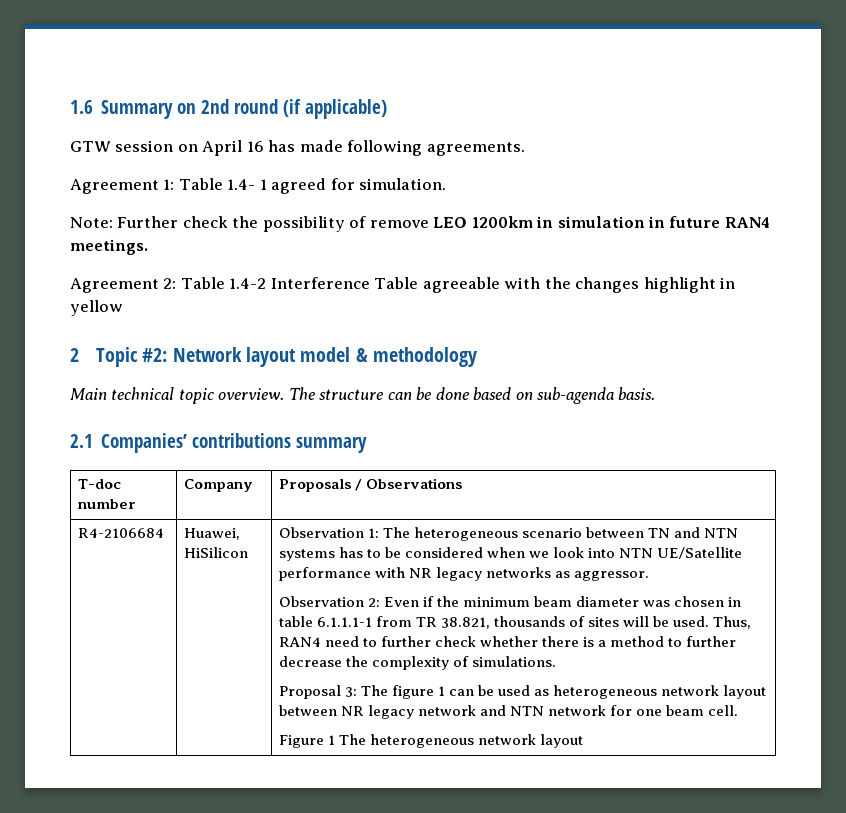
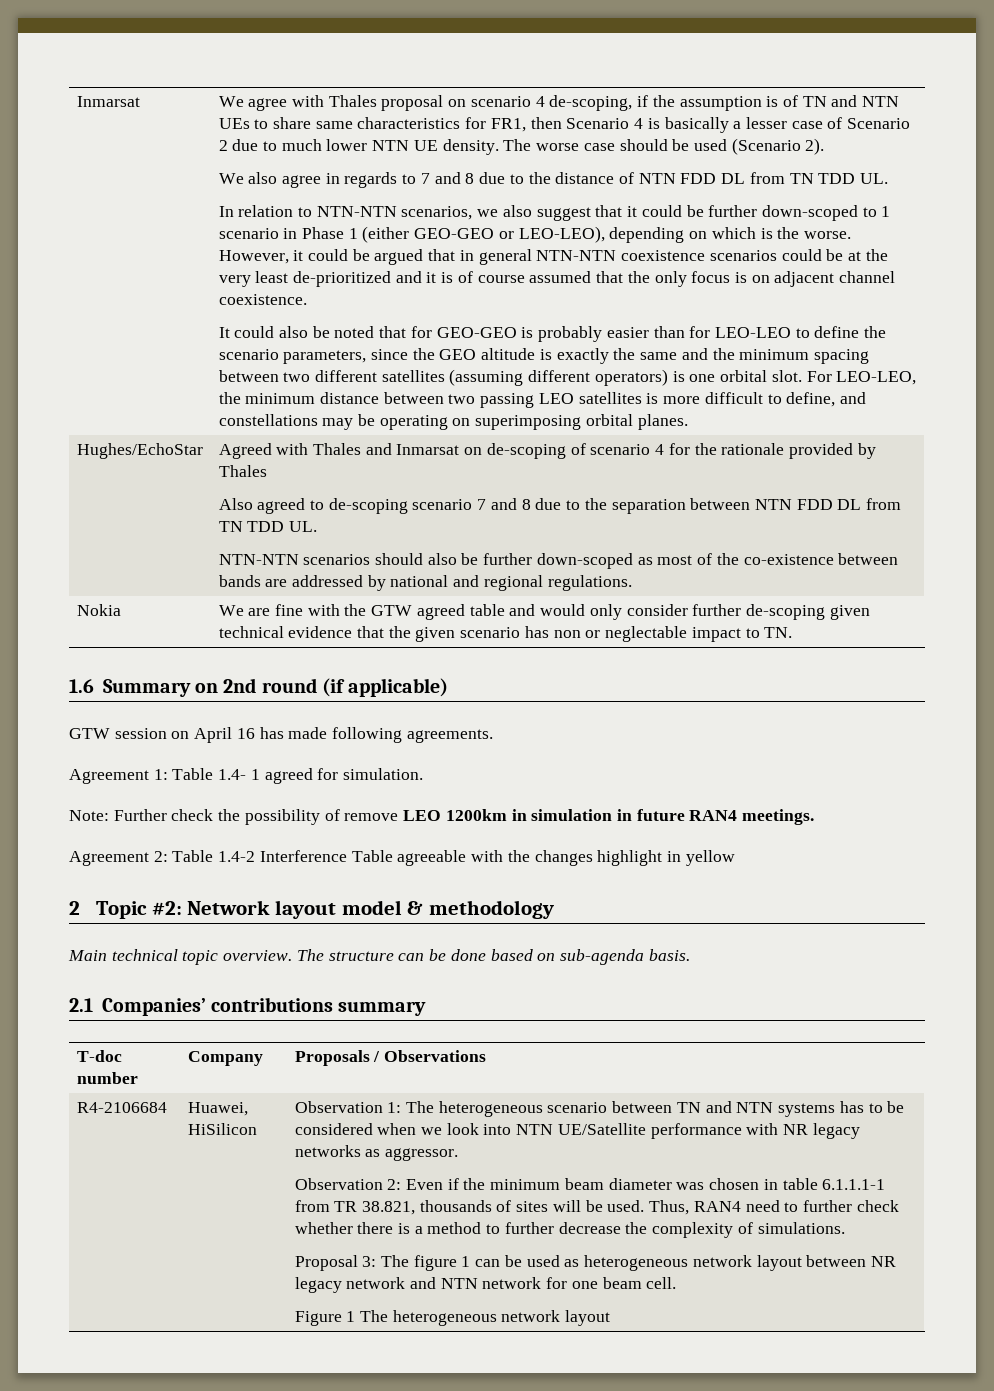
+ Inmarsat | We agree with Thales proposal on scenario 4 de-scoping, if the assumption is of TN and NTN UEs to share same characteristics for FR1, then Scenario 4 is basically a lesser case of Scenario 2 due to much lower NTN UE density. The worse case should be used (Scenario 2).
+ We also agree in regards to 7 and 8 due to the distance of NTN FDD DL from TN TDD UL.
+ In relation to NTN-NTN scenarios, we also suggest that it could be further down-scoped to 1 scenario in Phase 1 (either GEO-GEO or LEO-LEO), depending on which is the worse. However, it could be argued that in general NTN-NTN coexistence scenarios could be at the very least de-prioritized and it is of course assumed that the only focus is on adjacent channel coexistence.
+ It could also be noted that for GEO-GEO is probably easier than for LEO-LEO to define the scenario parameters, since the GEO altitude is exactly the same and the minimum spacing between two different satellites (assuming different operators) is one orbital slot. For LEO-LEO, the minimum distance between two passing LEO satellites is more difficult to define, and constellations may be operating on superimposing orbital planes.
+ Hughes/EchoStar | Agreed with Thales and Inmarsat on de-scoping of scenario 4 for the rationale provided by Thales
+ Also agreed to de-scoping scenario 7 and 8 due to the separation between NTN FDD DL from TN TDD UL.
+ NTN-NTN scenarios should also be further down-scoped as most of the co-existence between bands are addressed by national and regional regulations.
+ Nokia | We are fine with the GTW agreed table and would only consider further de-scoping given technical evidence that the given scenario has non or neglectable impact to TN.

